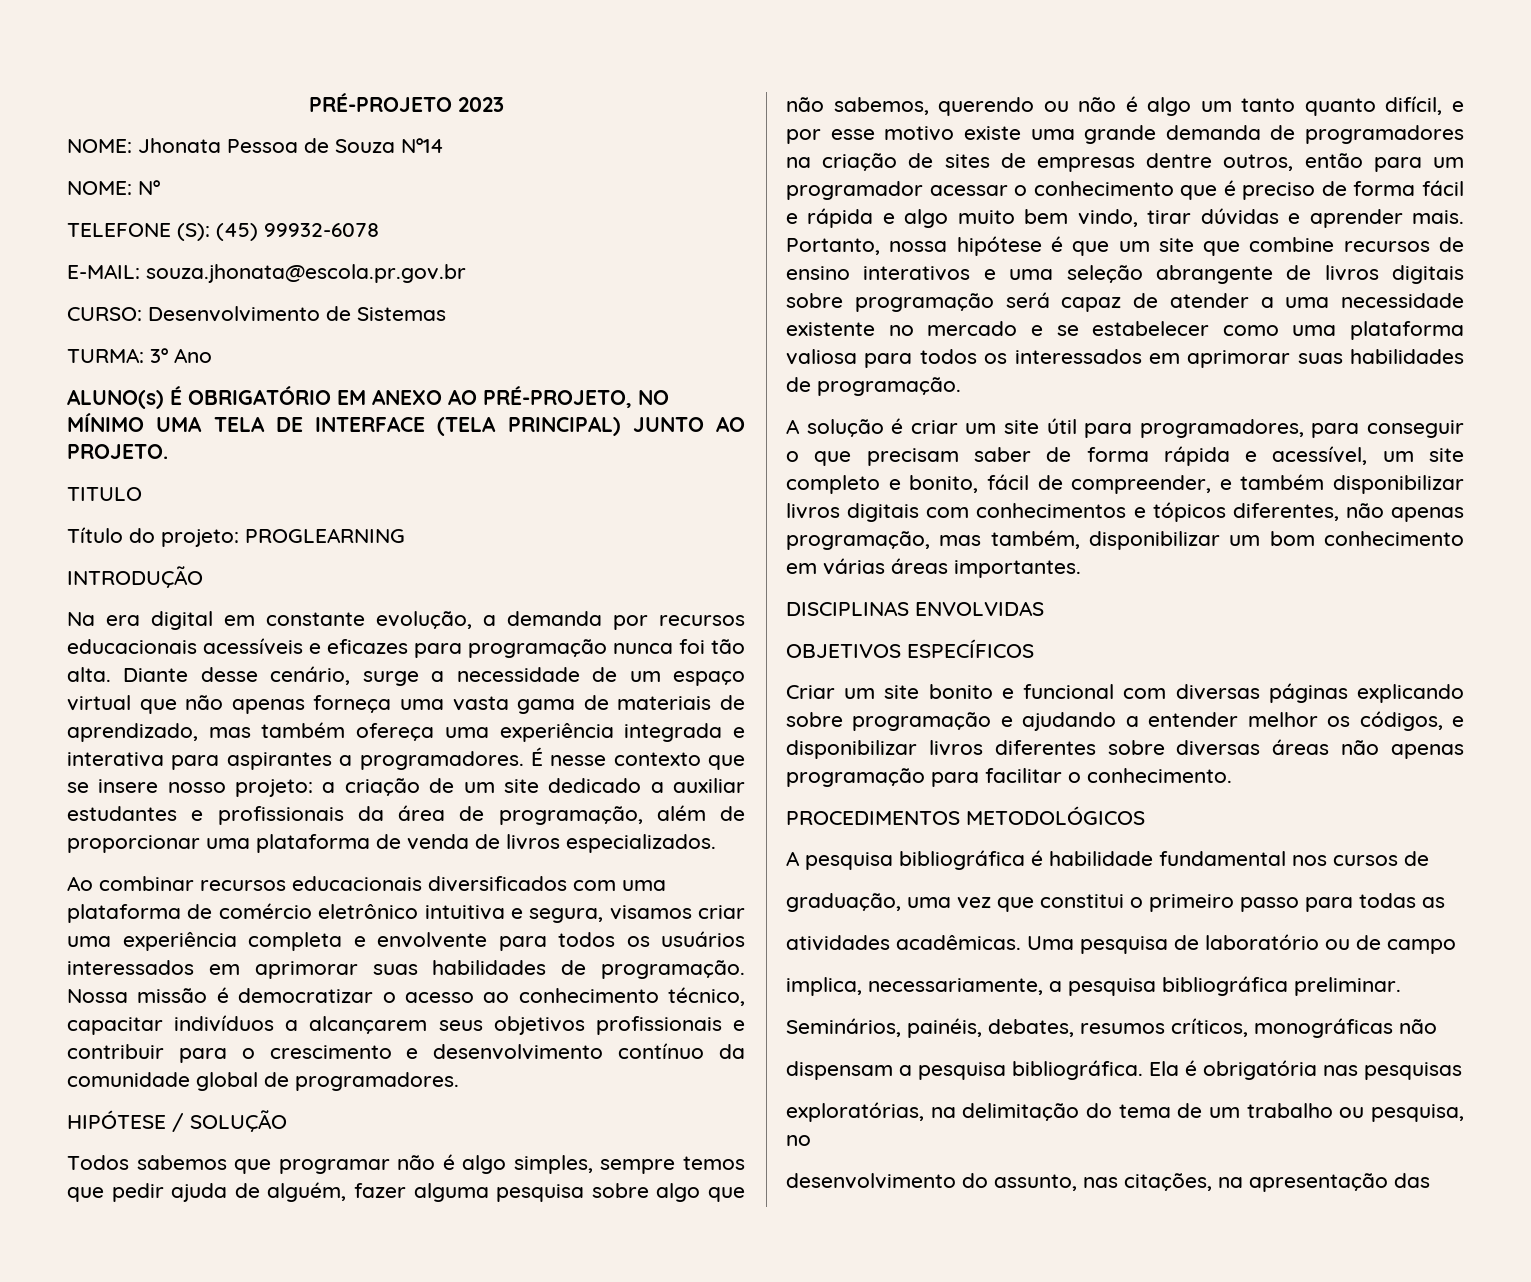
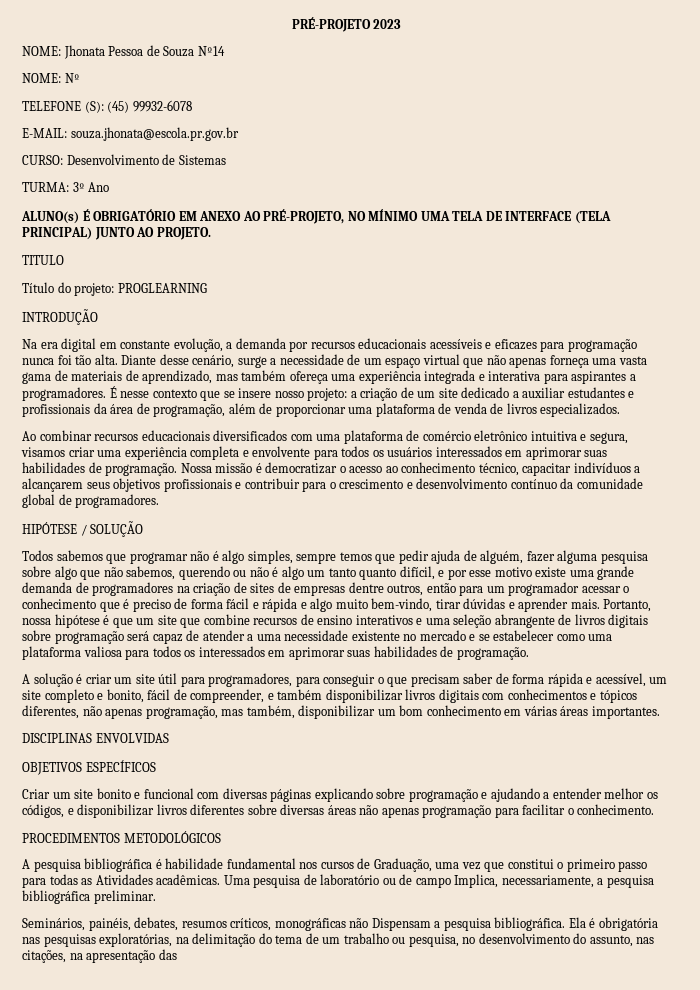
- Todos sabemos que programar não é algo simples, sempre temos que pedir ajuda de alguém, fazer alguma pesquisa sobre algo que não sabemos, querendo ou não é algo um tanto quanto difícil, e por esse motivo existe uma grande demanda de programadores na criação de sites de empresas dentre outros, então para um programador acessar o conhecimento que é preciso de forma fácil e rápida e algo muito bem vindo, tirar dúvidas e aprender mais.
+ Todos sabemos que programar não é algo simples, sempre temos que pedir ajuda de alguém, fazer alguma pesquisa sobre algo que não sabemos, querendo ou não é algo um tanto quanto difícil, e por esse motivo existe uma grande demanda de programadores na criação de sites de empresas dentre outros, então para um programador acessar o conhecimento que é preciso de forma fácil e rápida e algo muito bem-vindo, tirar dúvidas e aprender mais.
- A pesquisa bibliográfica é habilidade fundamental nos cursos de
- graduação, uma vez que constitui o primeiro passo para todas as
- atividades acadêmicas.
+ A pesquisa bibliográfica é habilidade fundamental nos cursos de Graduação, uma vez que constitui o primeiro passo para todas as Atividades acadêmicas.
- Uma pesquisa de laboratório ou de campo
- implica, necessariamente, a pesquisa bibliográfica preliminar.
+ Uma pesquisa de laboratório ou de campo Implica, necessariamente, a pesquisa bibliográfica preliminar.
- Seminários, painéis, debates, resumos críticos, monográficas não
- dispensam a pesquisa bibliográfica.
+ Seminários, painéis, debates, resumos críticos, monográficas não Dispensam a pesquisa bibliográfica.
- Ela é obrigatória nas pesquisas
- exploratórias, na delimitação do tema de um trabalho ou pesquisa, no
- desenvolvimento do assunto, nas citações, na apresentação das
+ Ela é obrigatória nas pesquisas exploratórias, na delimitação do tema de um trabalho ou pesquisa, no desenvolvimento do assunto, nas citações, na apresentação das

